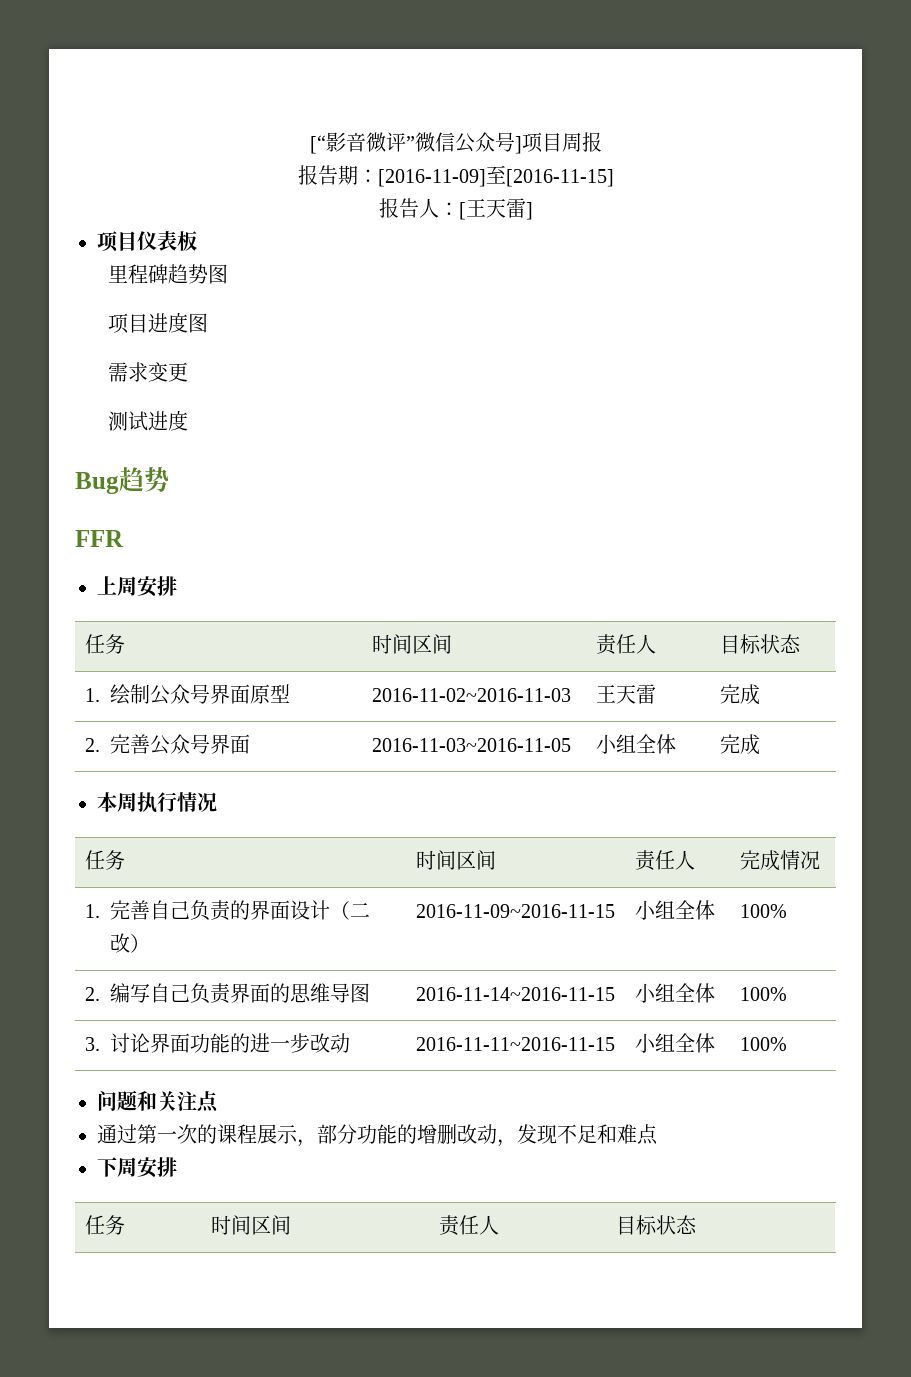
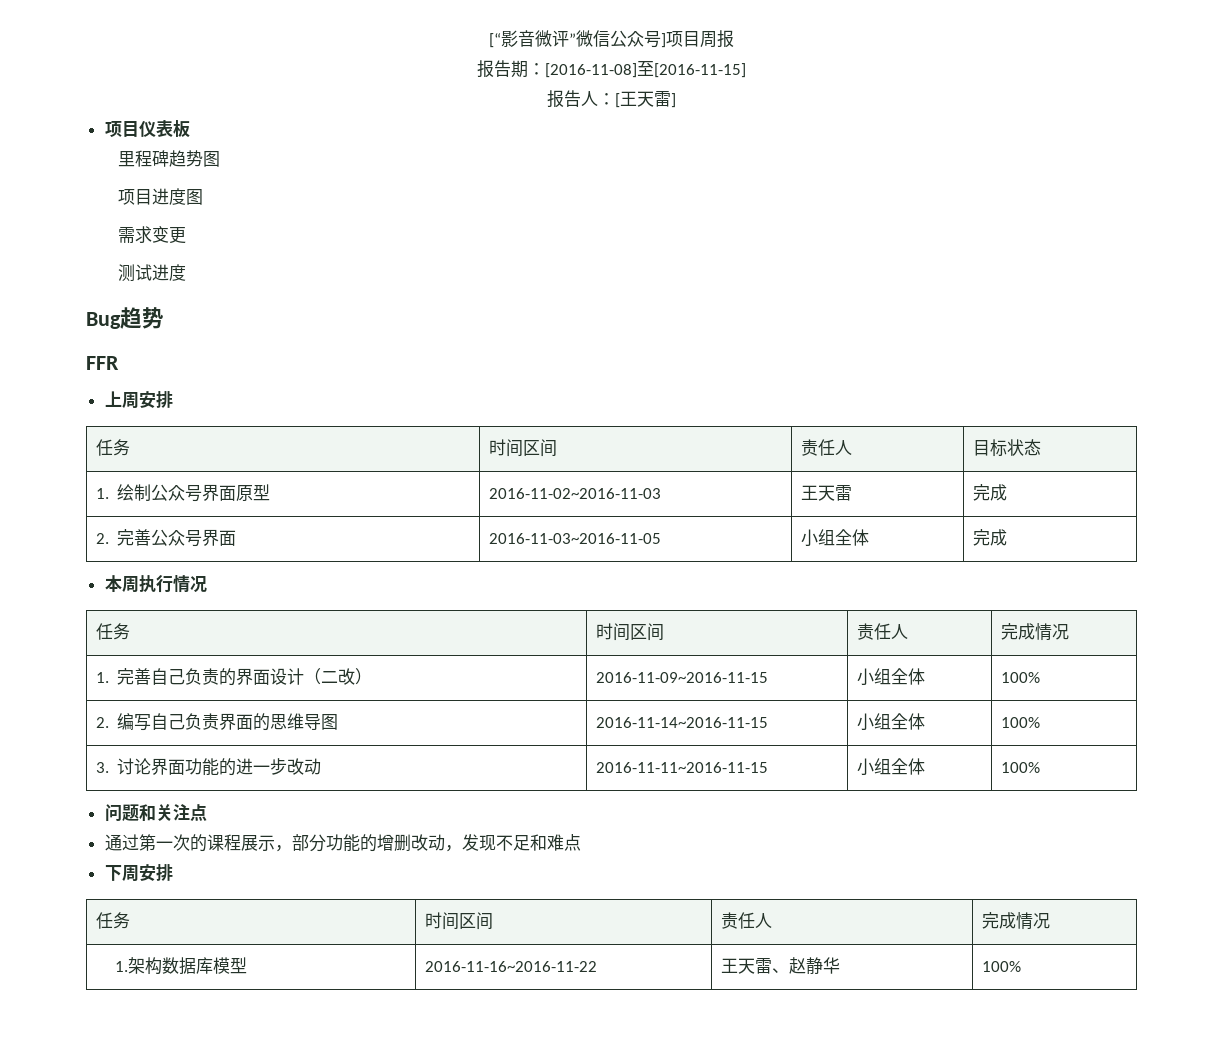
- 报告期：[2016-11-09]至[2016-11-15]
+ 报告期：[2016-11-08]至[2016-11-15]
  下周安排
- 任务 | 时间区间 | 责任人 | 目标状态
+ 任务 | 时间区间 | 责任人 | 完成情况
+ 1.架构数据库模型 | 2016-11-16~2016-11-22 | 王天雷、赵静华 | 100%

